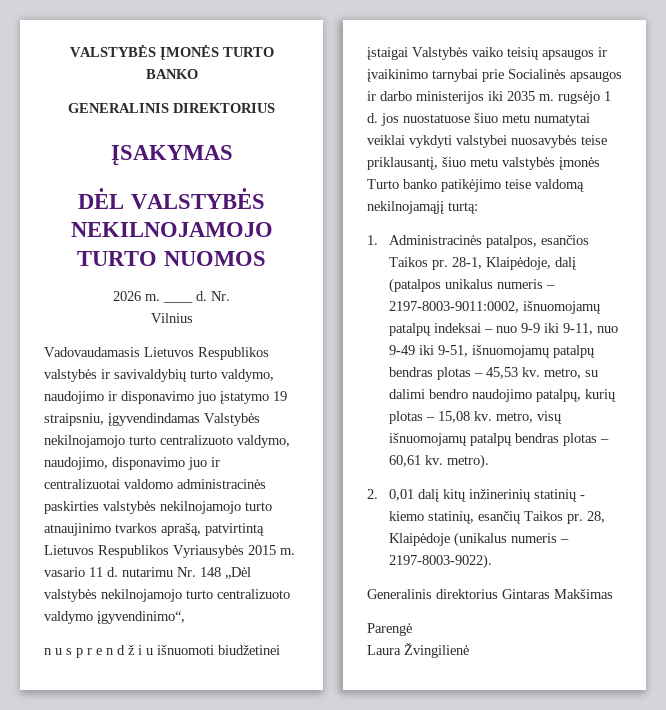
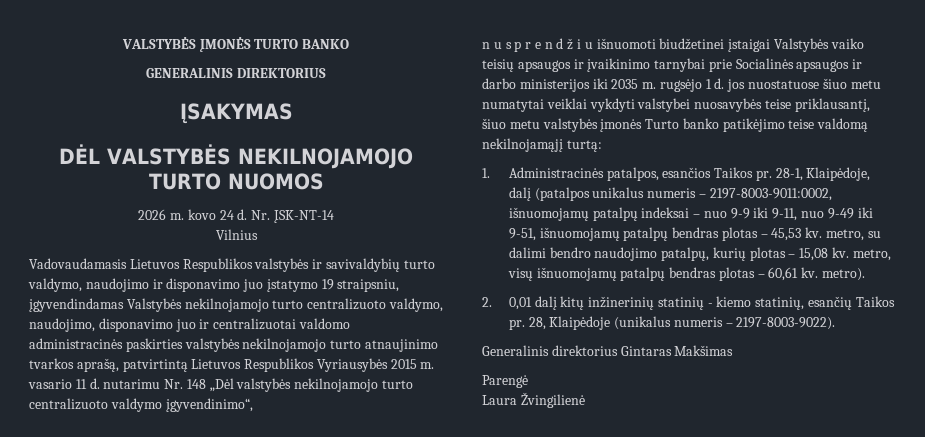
- 2026 m. ____ d. Nr.
+ 2026 m. kovo 24 d. Nr. ĮSK-NT-14

